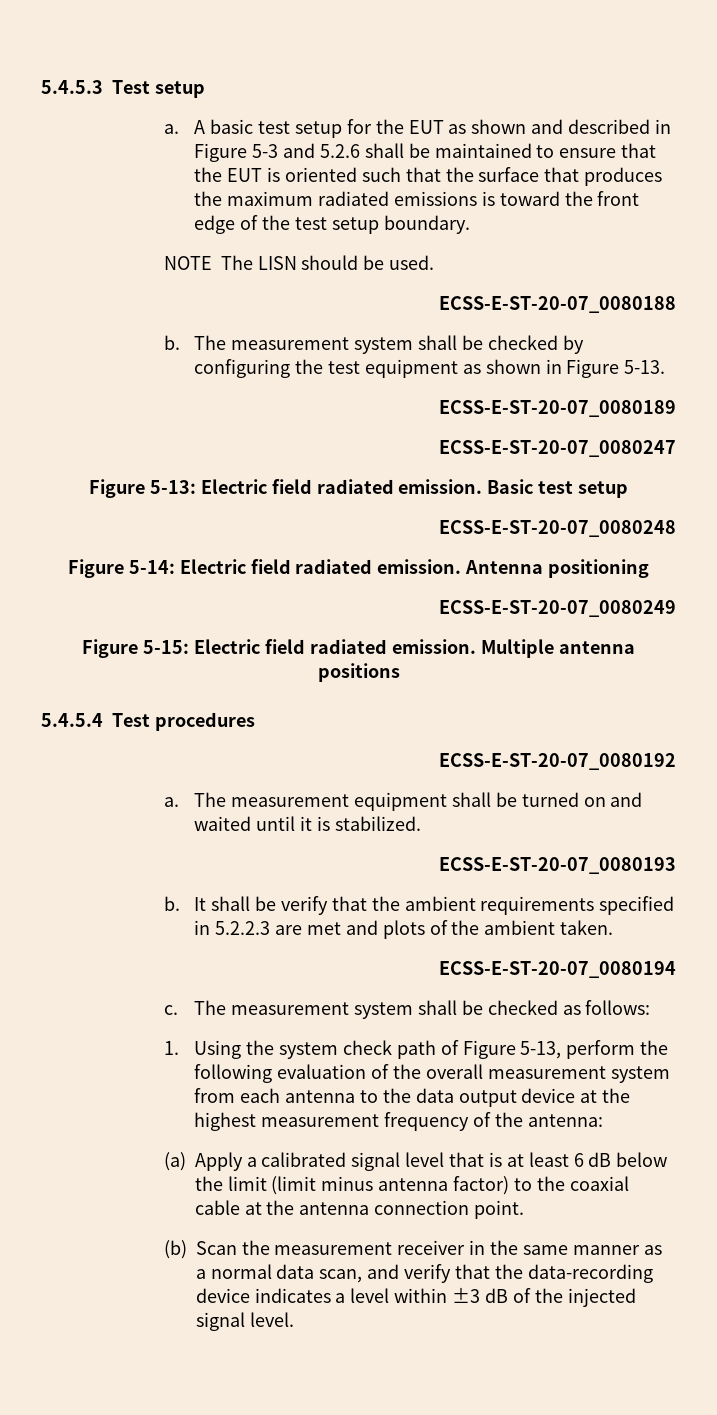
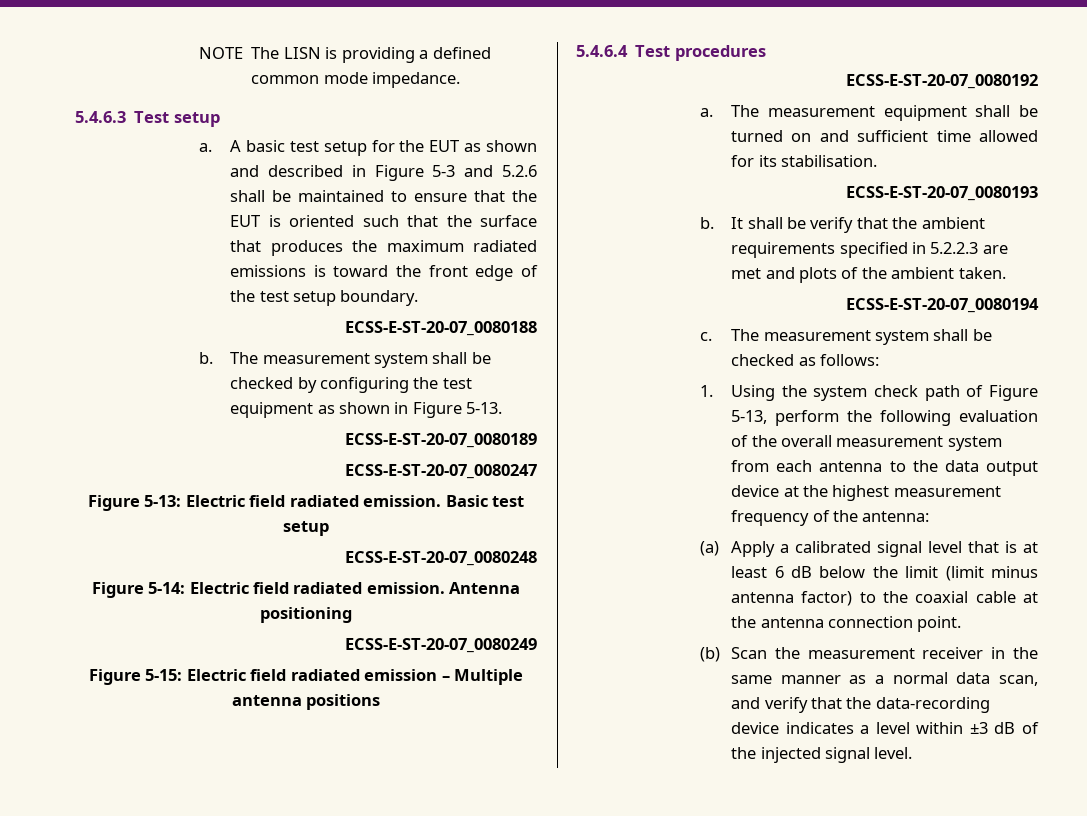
- 5.4.5.3 Test setup
+ NOTE The LISN is providing a defined common mode impedance.
+ 5.4.6.3 Test setup
- NOTE The LISN should be used.
- Figure 5-15: Electric field radiated emission. Multiple antenna positions
+ Figure 5-15: Electric field radiated emission – Multiple antenna positions
- 5.4.5.4 Test procedures
+ 5.4.6.4 Test procedures
- The measurement equipment shall be turned on and waited until it is stabilized.
+ The measurement equipment shall be turned on and sufficient time allowed for its stabilisation.

